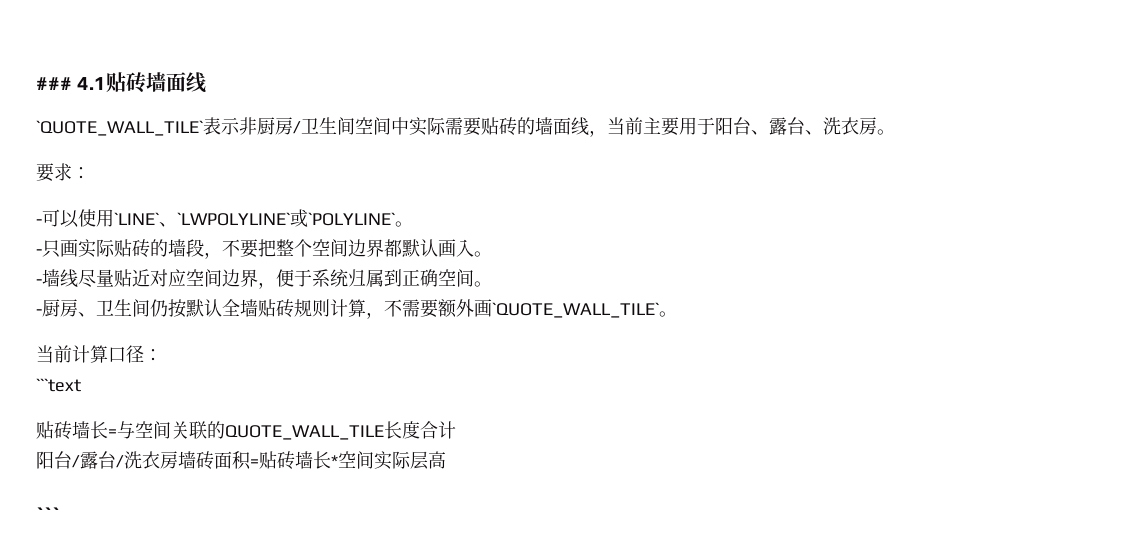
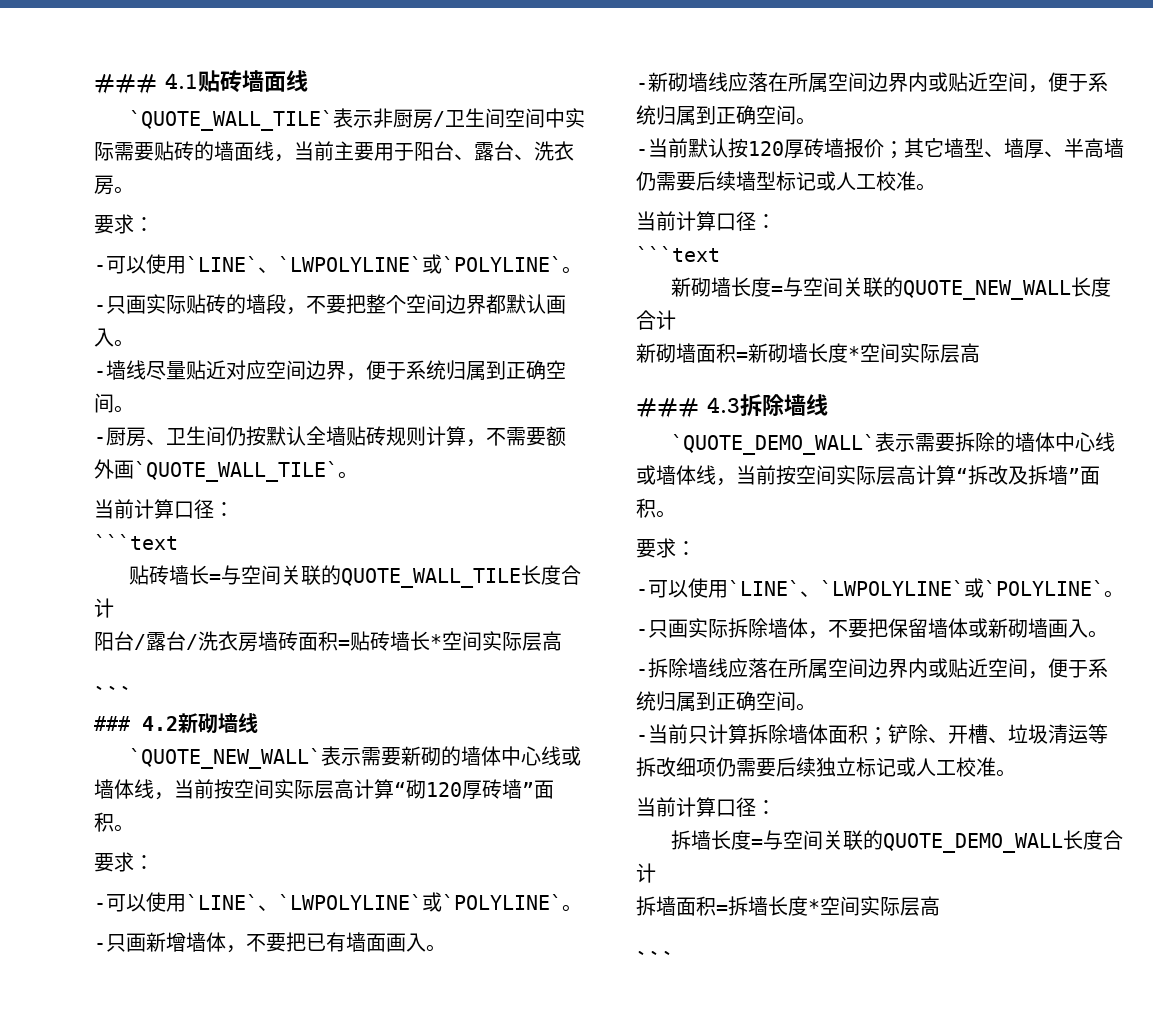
+ ### 4.2新砌墙线
+ `QUOTE_NEW_WALL`表示需要新砌的墙体中心线或墙体线，当前按空间实际层高计算“砌120厚砖墙”面积。
+ 要求：
+ -可以使用`LINE`、`LWPOLYLINE`或`POLYLINE`。
+ -只画新增墙体，不要把已有墙面画入。
+ -新砌墙线应落在所属空间边界内或贴近空间，便于系统归属到正确空间。
+ -当前默认按120厚砖墙报价；其它墙型、墙厚、半高墙仍需要后续墙型标记或人工校准。
+ 当前计算口径：
+ ```text
+ 新砌墙长度=与空间关联的QUOTE_NEW_WALL长度合计
+ 新砌墙面积=新砌墙长度*空间实际层高
+ ### 4.3拆除墙线
+ `QUOTE_DEMO_WALL`表示需要拆除的墙体中心线或墙体线，当前按空间实际层高计算“拆改及拆墙”面积。
+ 要求：
+ -可以使用`LINE`、`LWPOLYLINE`或`POLYLINE`。
+ -只画实际拆除墙体，不要把保留墙体或新砌墙画入。
+ -拆除墙线应落在所属空间边界内或贴近空间，便于系统归属到正确空间。
+ -当前只计算拆除墙体面积；铲除、开槽、垃圾清运等拆改细项仍需要后续独立标记或人工校准。
+ 当前计算口径：
+ 拆墙长度=与空间关联的QUOTE_DEMO_WALL长度合计
+ 拆墙面积=拆墙长度*空间实际层高
+ ```

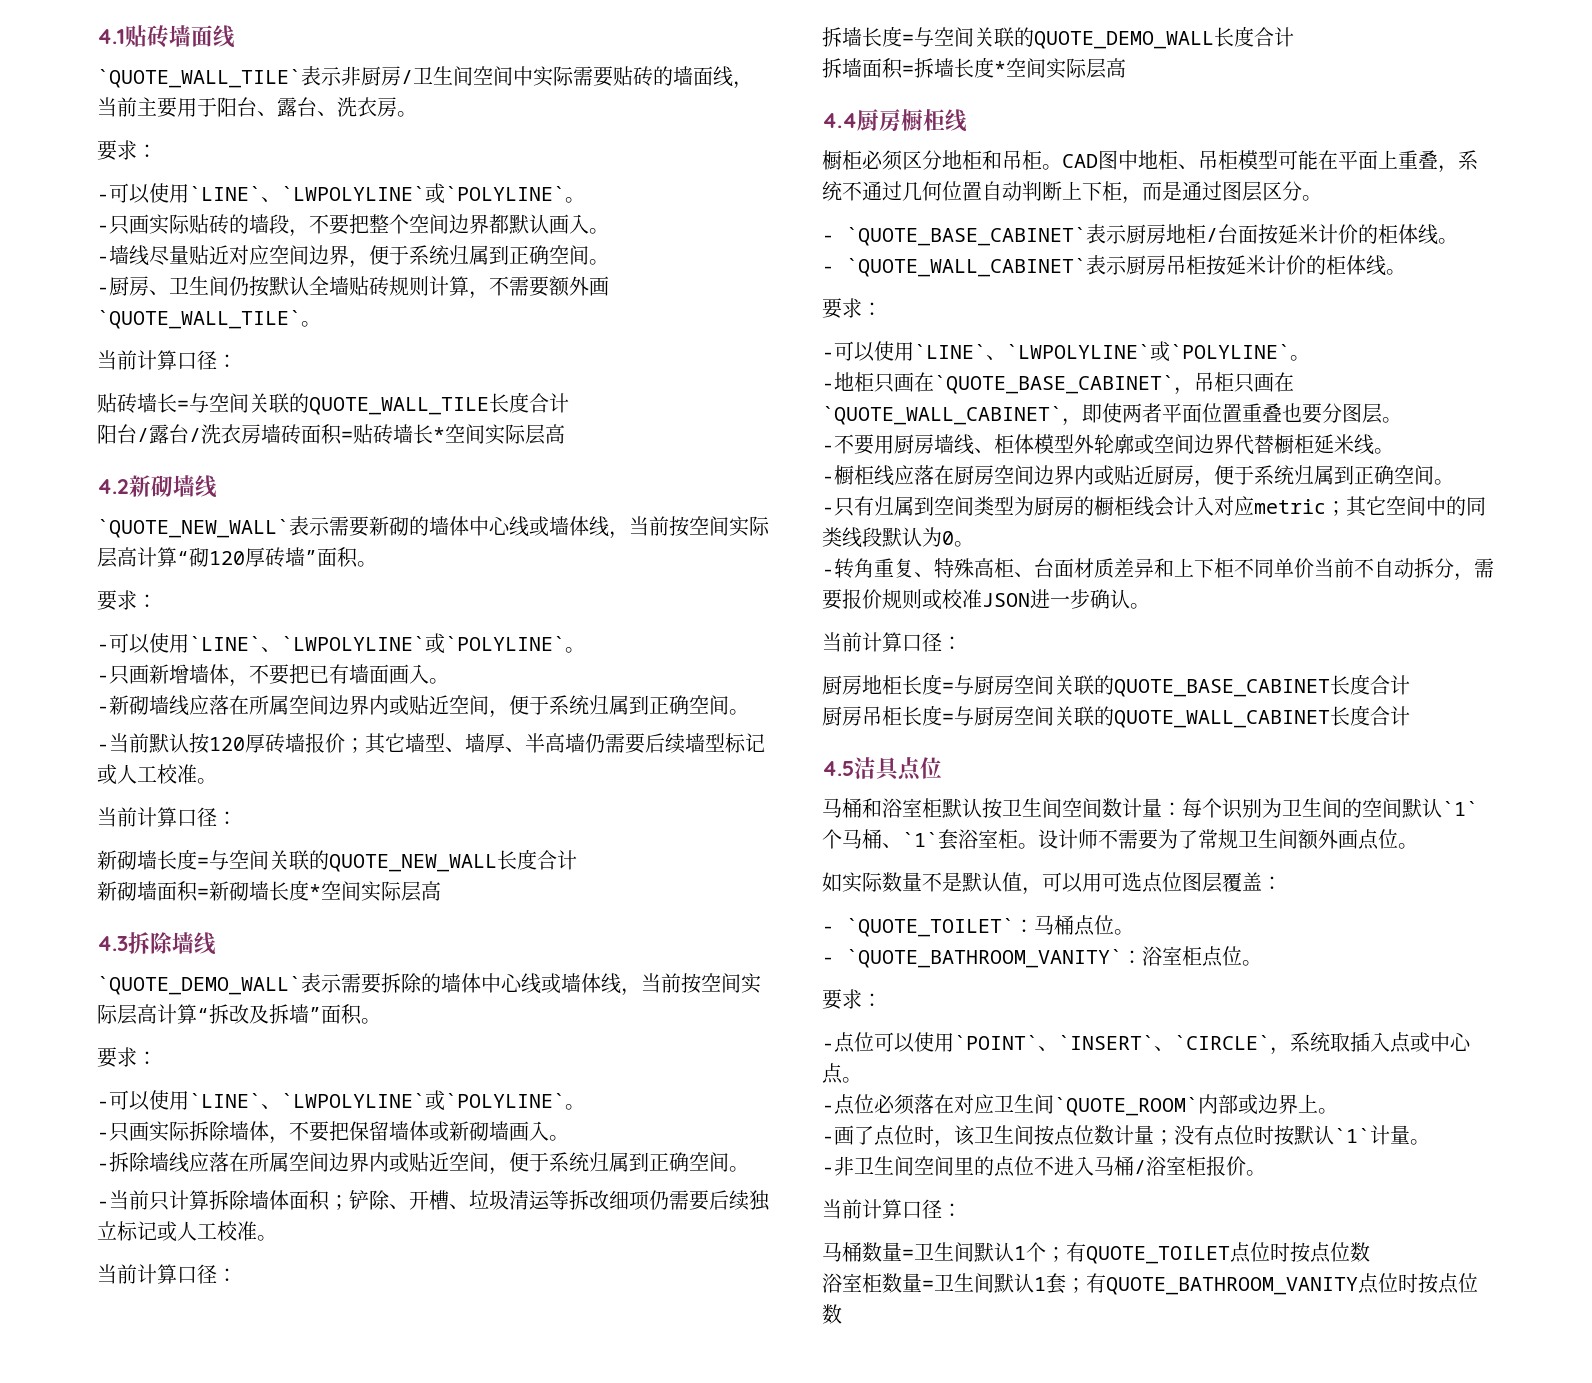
- ### 4.1贴砖墙面线
+ 4.1贴砖墙面线
  -厨房、卫生间仍按默认全墙贴砖规则计算，不需要额外画`QUOTE_WALL_TILE`。
  当前计算口径：
- ```text
  阳台/露台/洗衣房墙砖面积=贴砖墙长*空间实际层高
- ```
- ### 4.2新砌墙线
+ 4.2新砌墙线
  -当前默认按120厚砖墙报价；其它墙型、墙厚、半高墙仍需要后续墙型标记或人工校准。
  当前计算口径：
- ```text
- ### 4.3拆除墙线
+ 4.3拆除墙线
  拆墙面积=拆墙长度*空间实际层高
- ```
+ 4.4厨房橱柜线
+ 橱柜必须区分地柜和吊柜。CAD图中地柜、吊柜模型可能在平面上重叠，系统不通过几何位置自动判断上下柜，而是通过图层区分。
+ - `QUOTE_BASE_CABINET`表示厨房地柜/台面按延米计价的柜体线。
+ - `QUOTE_WALL_CABINET`表示厨房吊柜按延米计价的柜体线。
+ 要求：
+ -可以使用`LINE`、`LWPOLYLINE`或`POLYLINE`。
+ -地柜只画在`QUOTE_BASE_CABINET`，吊柜只画在`QUOTE_WALL_CABINET`，即使两者平面位置重叠也要分图层。
+ -不要用厨房墙线、柜体模型外轮廓或空间边界代替橱柜延米线。
+ -橱柜线应落在厨房空间边界内或贴近厨房，便于系统归属到正确空间。
+ -只有归属到空间类型为厨房的橱柜线会计入对应metric；其它空间中的同类线段默认为0。
+ -转角重复、特殊高柜、台面材质差异和上下柜不同单价当前不自动拆分，需要报价规则或校准JSON进一步确认。
+ 当前计算口径：
+ 厨房地柜长度=与厨房空间关联的QUOTE_BASE_CABINET长度合计
+ 厨房吊柜长度=与厨房空间关联的QUOTE_WALL_CABINET长度合计
+ 4.5洁具点位
+ 马桶和浴室柜默认按卫生间空间数计量：每个识别为卫生间的空间默认`1`个马桶、`1`套浴室柜。设计师不需要为了常规卫生间额外画点位。
+ 如实际数量不是默认值，可以用可选点位图层覆盖：
+ - `QUOTE_TOILET`：马桶点位。
+ - `QUOTE_BATHROOM_VANITY`：浴室柜点位。
+ 要求：
+ -点位可以使用`POINT`、`INSERT`、`CIRCLE`，系统取插入点或中心点。
+ -点位必须落在对应卫生间`QUOTE_ROOM`内部或边界上。
+ -画了点位时，该卫生间按点位数计量；没有点位时按默认`1`计量。
+ -非卫生间空间里的点位不进入马桶/浴室柜报价。
+ 当前计算口径：
+ 马桶数量=卫生间默认1个；有QUOTE_TOILET点位时按点位数
+ 浴室柜数量=卫生间默认1套；有QUOTE_BATHROOM_VANITY点位时按点位数

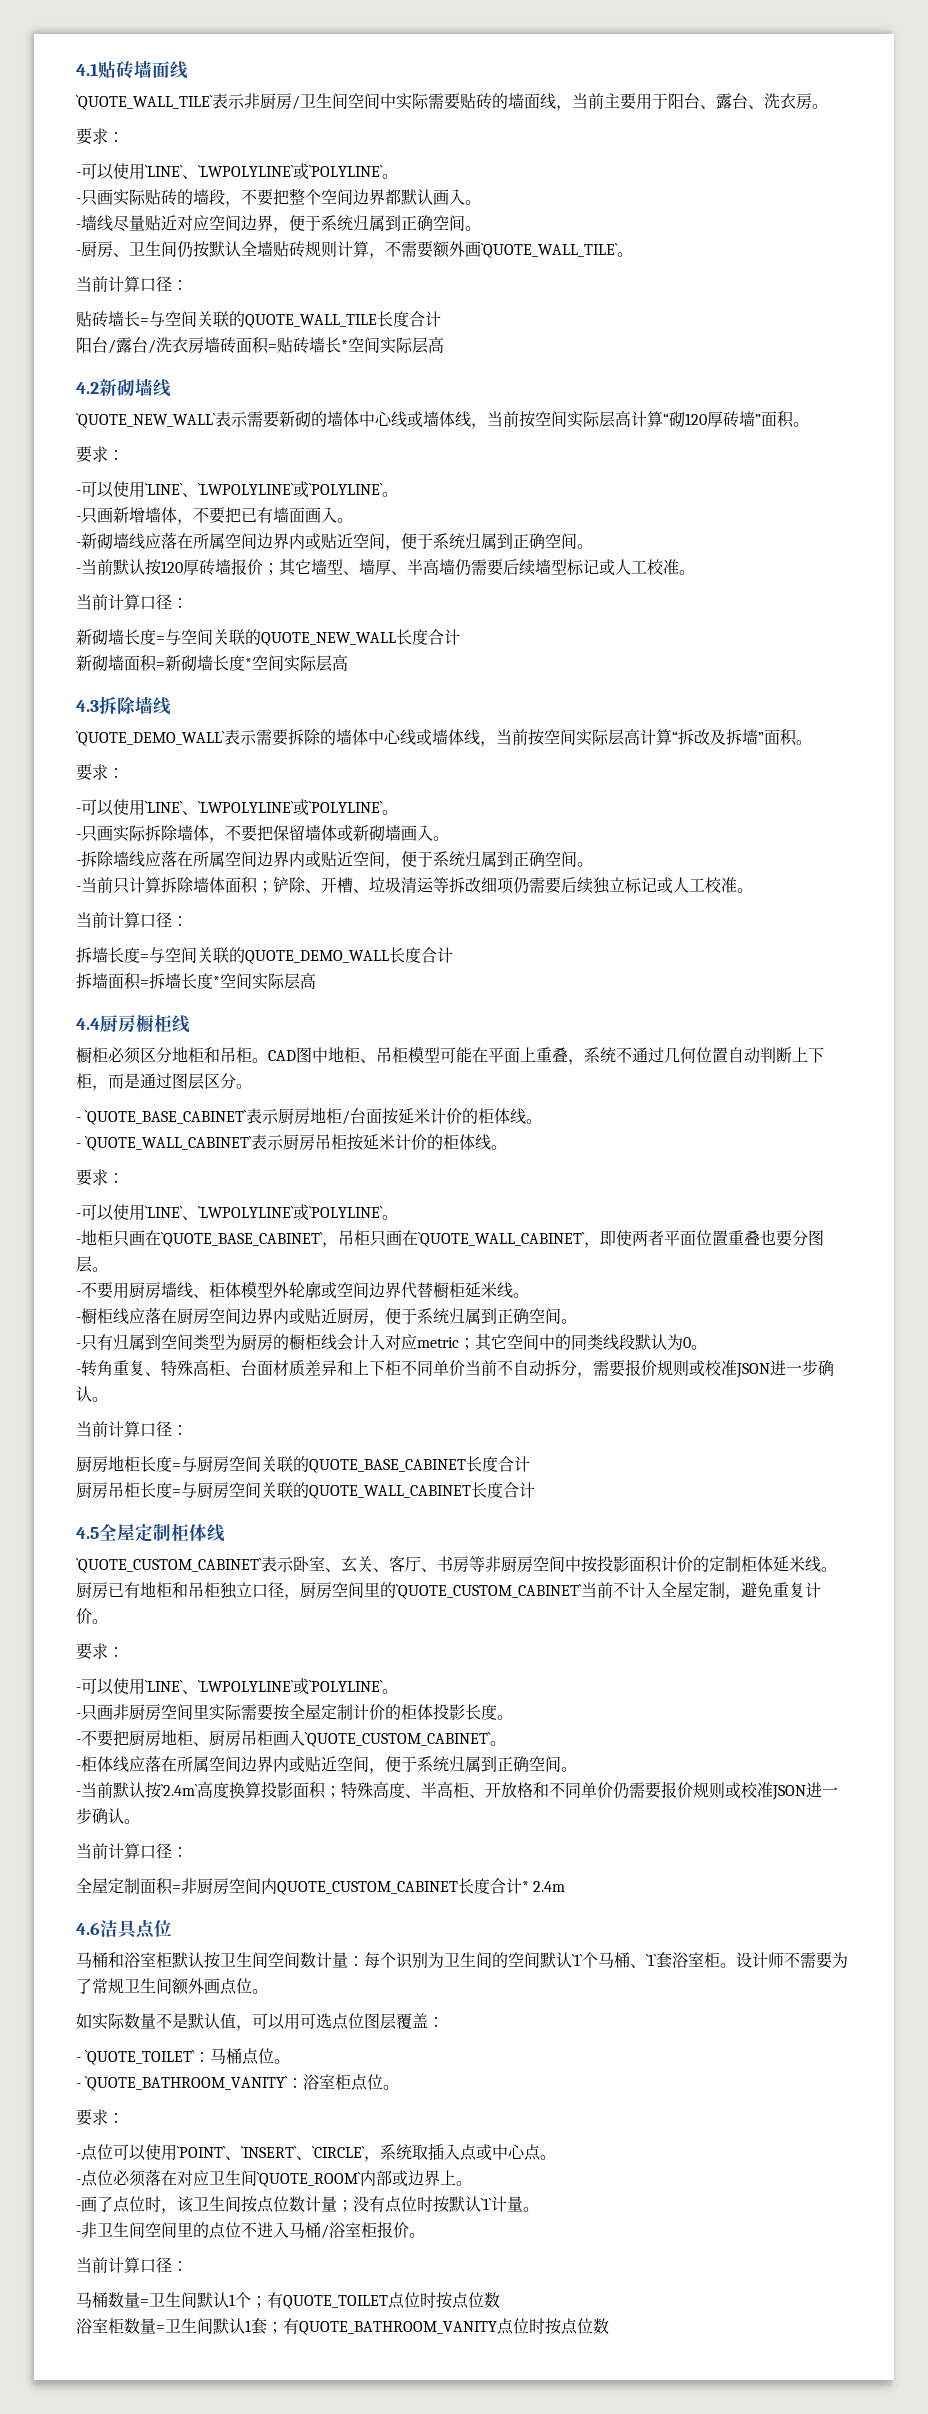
- 4.5洁具点位
+ 4.5全屋定制柜体线
+ `QUOTE_CUSTOM_CABINET`表示卧室、玄关、客厅、书房等非厨房空间中按投影面积计价的定制柜体延米线。厨房已有地柜和吊柜独立口径，厨房空间里的`QUOTE_CUSTOM_CABINET`当前不计入全屋定制，避免重复计价。
+ 要求：
+ -可以使用`LINE`、`LWPOLYLINE`或`POLYLINE`。
+ -只画非厨房空间里实际需要按全屋定制计价的柜体投影长度。
+ -不要把厨房地柜、厨房吊柜画入`QUOTE_CUSTOM_CABINET`。
+ -柜体线应落在所属空间边界内或贴近空间，便于系统归属到正确空间。
+ -当前默认按`2.4m`高度换算投影面积；特殊高度、半高柜、开放格和不同单价仍需要报价规则或校准JSON进一步确认。
+ 当前计算口径：
+ 全屋定制面积=非厨房空间内QUOTE_CUSTOM_CABINET长度合计* 2.4m
+ 4.6洁具点位

